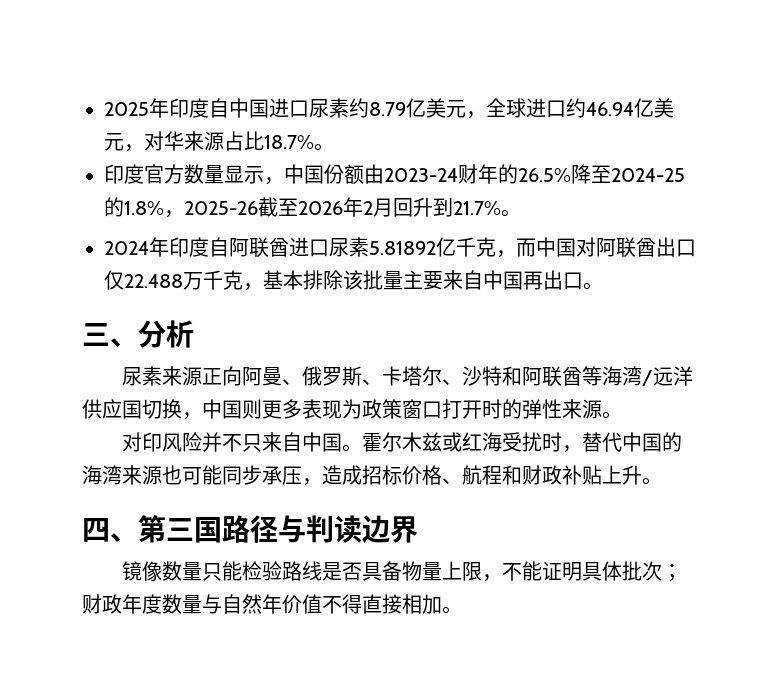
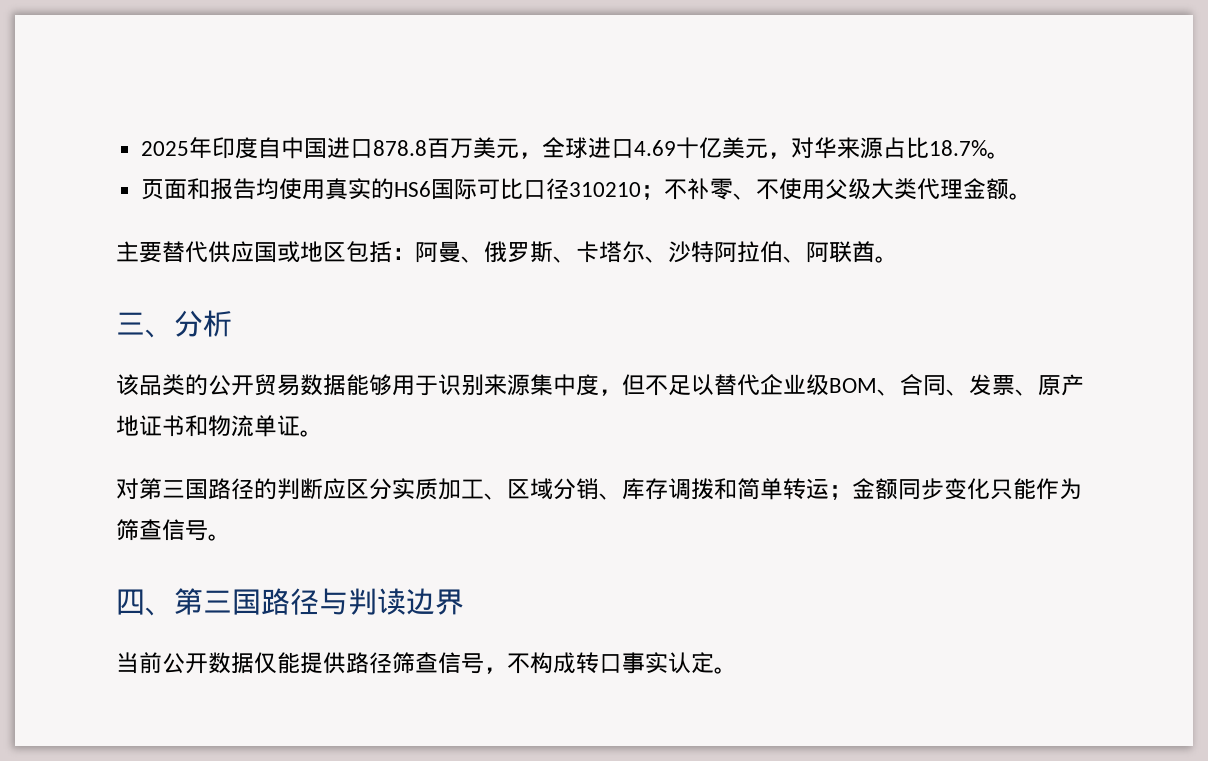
- 2025年印度自中国进口尿素约8.79亿美元，全球进口约46.94亿美元，对华来源占比18.7%。
+ 2025年印度自中国进口878.8百万美元，全球进口4.69十亿美元，对华来源占比18.7%。
- 印度官方数量显示，中国份额由2023-24财年的26.5%降至2024-25的1.8%，2025-26截至2026年2月回升到21.7%。
- 2024年印度自阿联酋进口尿素5.81892亿千克，而中国对阿联酋出口仅22.488万千克，基本排除该批量主要来自中国再出口。
+ 页面和报告均使用真实的HS6国际可比口径310210；不补零、不使用父级大类代理金额。
+ 主要替代供应国或地区包括：阿曼、俄罗斯、卡塔尔、沙特阿拉伯、阿联酋。
  三、分析
- 尿素来源正向阿曼、俄罗斯、卡塔尔、沙特和阿联酋等海湾/远洋供应国切换，中国则更多表现为政策窗口打开时的弹性来源。
- 对印风险并不只来自中国。霍尔木兹或红海受扰时，替代中国的海湾来源也可能同步承压，造成招标价格、航程和财政补贴上升。
+ 该品类的公开贸易数据能够用于识别来源集中度，但不足以替代企业级BOM、合同、发票、原产地证书和物流单证。
+ 对第三国路径的判断应区分实质加工、区域分销、库存调拨和简单转运；金额同步变化只能作为筛查信号。
- 镜像数量只能检验路线是否具备物量上限，不能证明具体批次；财政年度数量与自然年价值不得直接相加。
+ 当前公开数据仅能提供路径筛查信号，不构成转口事实认定。

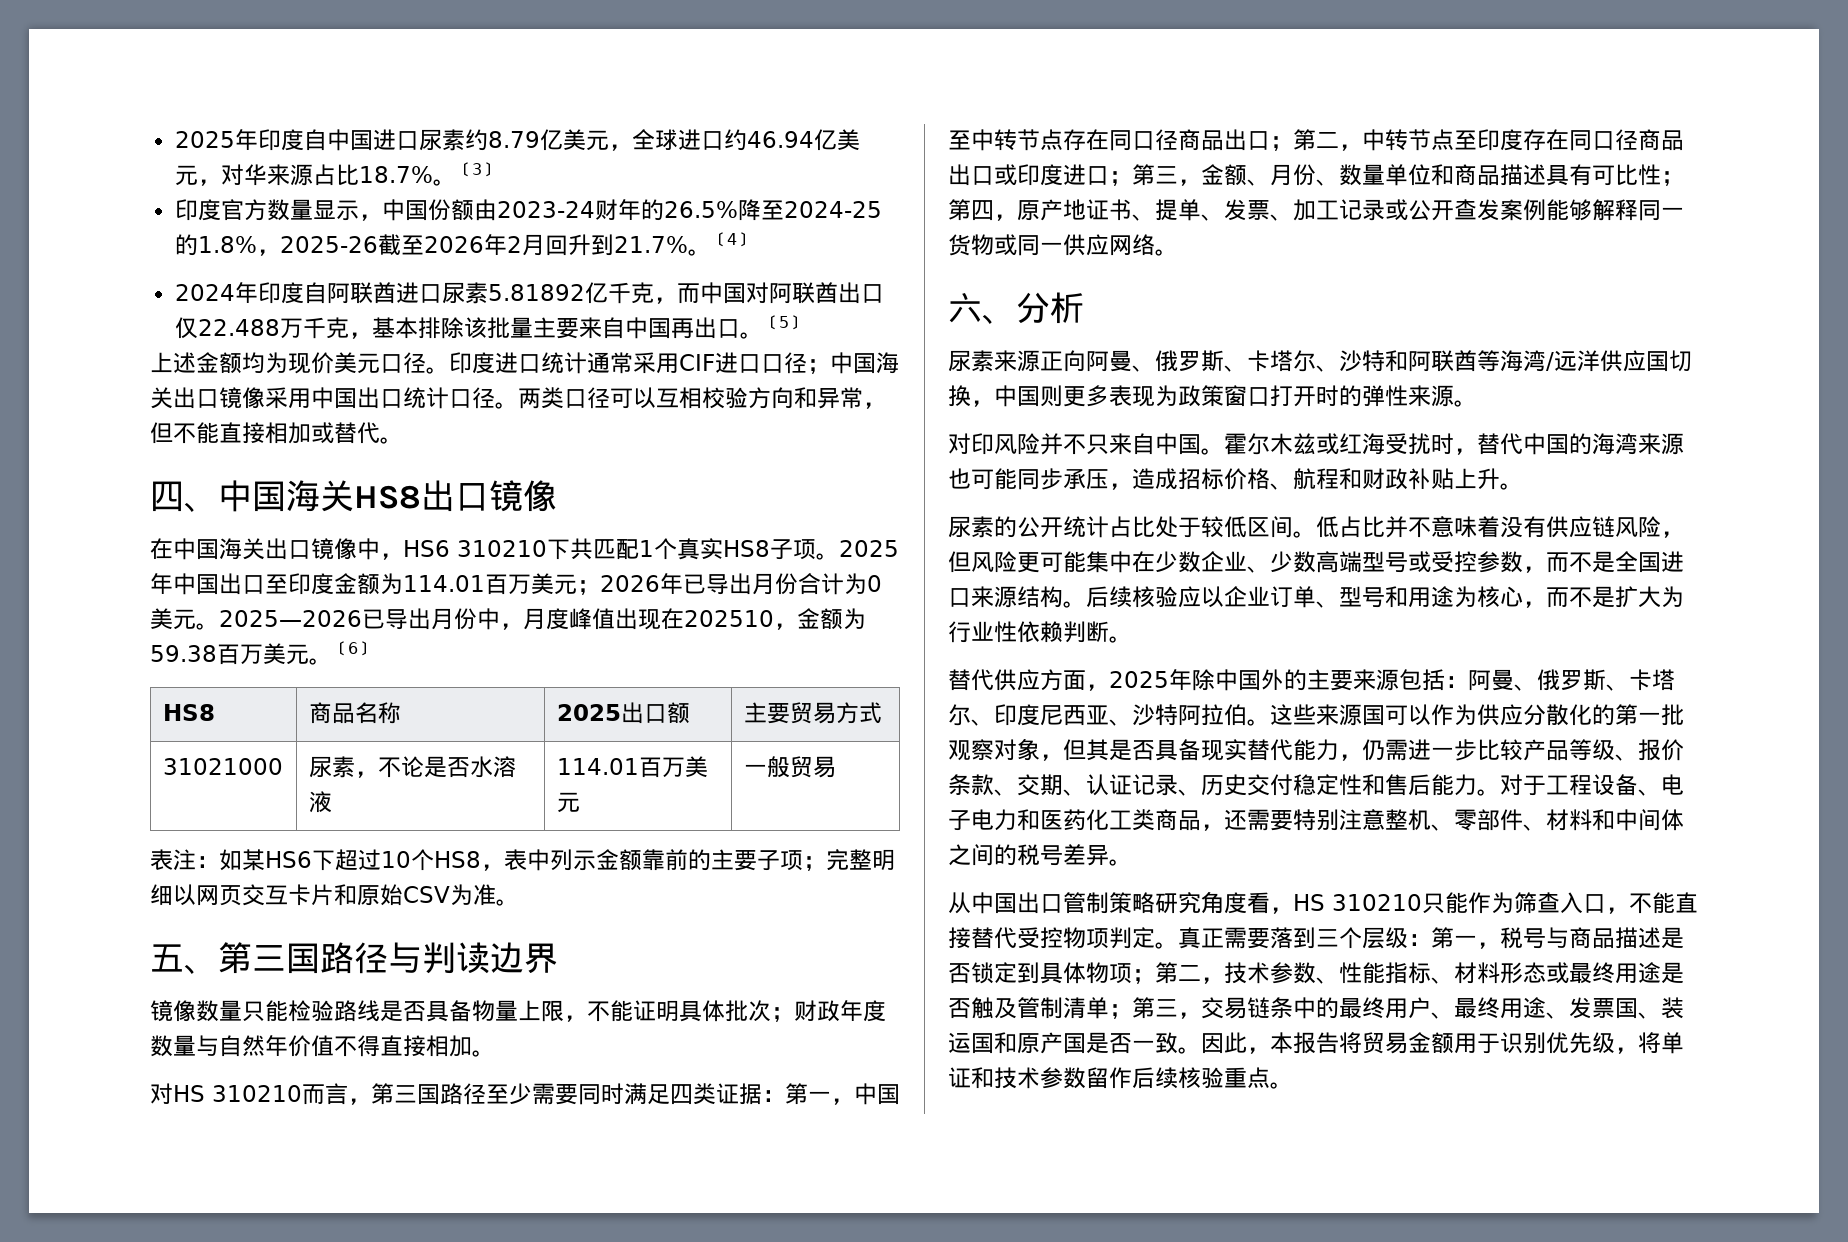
- 2025年印度自中国进口878.8百万美元，全球进口4.69十亿美元，对华来源占比18.7%。
- 页面和报告均使用真实的HS6国际可比口径310210；不补零、不使用父级大类代理金额。
- 主要替代供应国或地区包括：阿曼、俄罗斯、卡塔尔、沙特阿拉伯、阿联酋。
- 三、分析
- 该品类的公开贸易数据能够用于识别来源集中度，但不足以替代企业级BOM、合同、发票、原产地证书和物流单证。
- 对第三国路径的判断应区分实质加工、区域分销、库存调拨和简单转运；金额同步变化只能作为筛查信号。
- 四、第三国路径与判读边界
- 当前公开数据仅能提供路径筛查信号，不构成转口事实认定。
+ 2025年印度自中国进口尿素约8.79亿美元，全球进口约46.94亿美元，对华来源占比18.7%。〔3〕
+ 印度官方数量显示，中国份额由2023-24财年的26.5%降至2024-25的1.8%，2025-26截至2026年2月回升到21.7%。〔4〕
+ 2024年印度自阿联酋进口尿素5.81892亿千克，而中国对阿联酋出口仅22.488万千克，基本排除该批量主要来自中国再出口。〔5〕
+ 上述金额均为现价美元口径。印度进口统计通常采用CIF进口口径；中国海关出口镜像采用中国出口统计口径。两类口径可以互相校验方向和异常，但不能直接相加或替代。
+ 四、中国海关HS8出口镜像
+ 在中国海关出口镜像中，HS6 310210下共匹配1个真实HS8子项。2025年中国出口至印度金额为114.01百万美元；2026年已导出月份合计为0美元。2025—2026已导出月份中，月度峰值出现在202510，金额为59.38百万美元。〔6〕
+ HS8 | 商品名称 | 2025出口额 | 主要贸易方式
+ 31021000 | 尿素，不论是否水溶液 | 114.01百万美元 | 一般贸易
+ 表注：如某HS6下超过10个HS8，表中列示金额靠前的主要子项；完整明细以网页交互卡片和原始CSV为准。
+ 五、第三国路径与判读边界
+ 镜像数量只能检验路线是否具备物量上限，不能证明具体批次；财政年度数量与自然年价值不得直接相加。
+ 对HS 310210而言，第三国路径至少需要同时满足四类证据：第一，中国至中转节点存在同口径商品出口；第二，中转节点至印度存在同口径商品出口或印度进口；第三，金额、月份、数量单位和商品描述具有可比性；第四，原产地证书、提单、发票、加工记录或公开查发案例能够解释同一货物或同一供应网络。
+ 六、分析
+ 尿素来源正向阿曼、俄罗斯、卡塔尔、沙特和阿联酋等海湾/远洋供应国切换，中国则更多表现为政策窗口打开时的弹性来源。
+ 对印风险并不只来自中国。霍尔木兹或红海受扰时，替代中国的海湾来源也可能同步承压，造成招标价格、航程和财政补贴上升。
+ 尿素的公开统计占比处于较低区间。低占比并不意味着没有供应链风险，但风险更可能集中在少数企业、少数高端型号或受控参数，而不是全国进口来源结构。后续核验应以企业订单、型号和用途为核心，而不是扩大为行业性依赖判断。
+ 替代供应方面，2025年除中国外的主要来源包括：阿曼、俄罗斯、卡塔尔、印度尼西亚、沙特阿拉伯。这些来源国可以作为供应分散化的第一批观察对象，但其是否具备现实替代能力，仍需进一步比较产品等级、报价条款、交期、认证记录、历史交付稳定性和售后能力。对于工程设备、电子电力和医药化工类商品，还需要特别注意整机、零部件、材料和中间体之间的税号差异。
+ 从中国出口管制策略研究角度看，HS 310210只能作为筛查入口，不能直接替代受控物项判定。真正需要落到三个层级：第一，税号与商品描述是否锁定到具体物项；第二，技术参数、性能指标、材料形态或最终用途是否触及管制清单；第三，交易链条中的最终用户、最终用途、发票国、装运国和原产国是否一致。因此，本报告将贸易金额用于识别优先级，将单证和技术参数留作后续核验重点。

